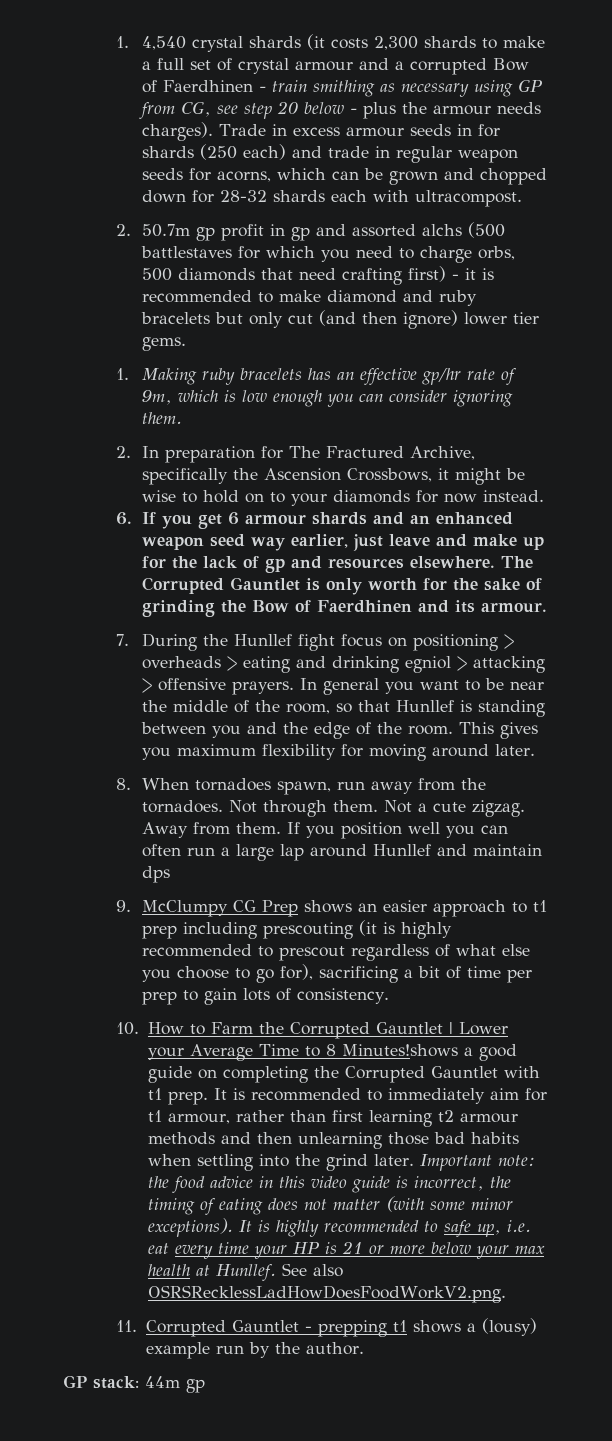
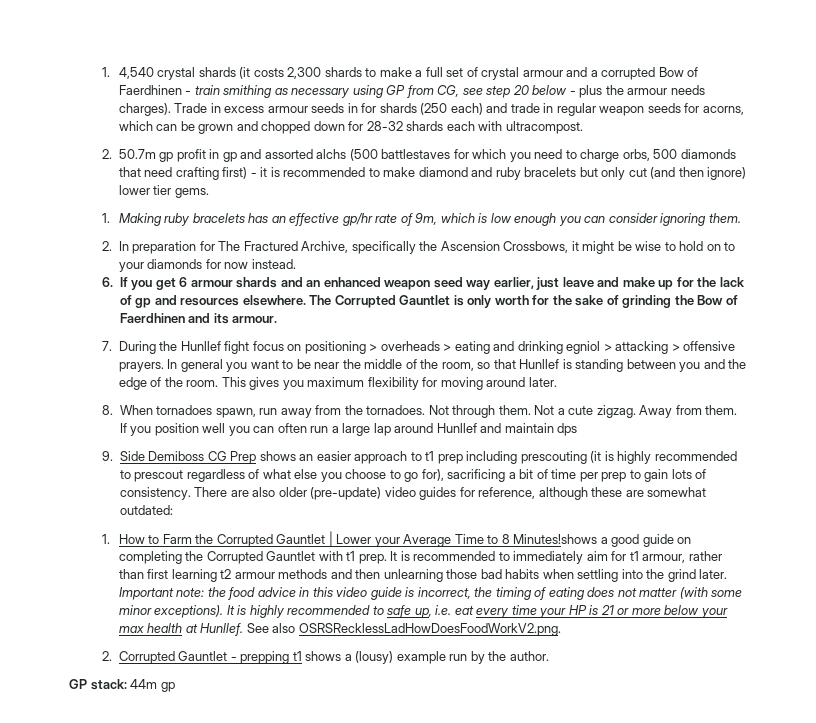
- 9. McClumpy CG Prep shows an easier approach to t1 prep including prescouting (it is highly recommended to prescout regardless of what else you choose to go for), sacrificing a bit of time per prep to gain lots of consistency.
- 10. How to Farm the Corrupted Gauntlet | Lower your Average Time to 8 Minutes!shows a good guide on completing the Corrupted Gauntlet with t1 prep.
+ 9. Side Demiboss CG Prep shows an easier approach to t1 prep including prescouting (it is highly recommended to prescout regardless of what else you choose to go for), sacrificing a bit of time per prep to gain lots of consistency. There are also older (pre-update) video guides for reference, although these are somewhat outdated:
+ 1. How to Farm the Corrupted Gauntlet | Lower your Average Time to 8 Minutes!shows a good guide on completing the Corrupted Gauntlet with t1 prep.
- 11. Corrupted Gauntlet - prepping t1 shows a (lousy) example run by the author.
+ 2. Corrupted Gauntlet - prepping t1 shows a (lousy) example run by the author.

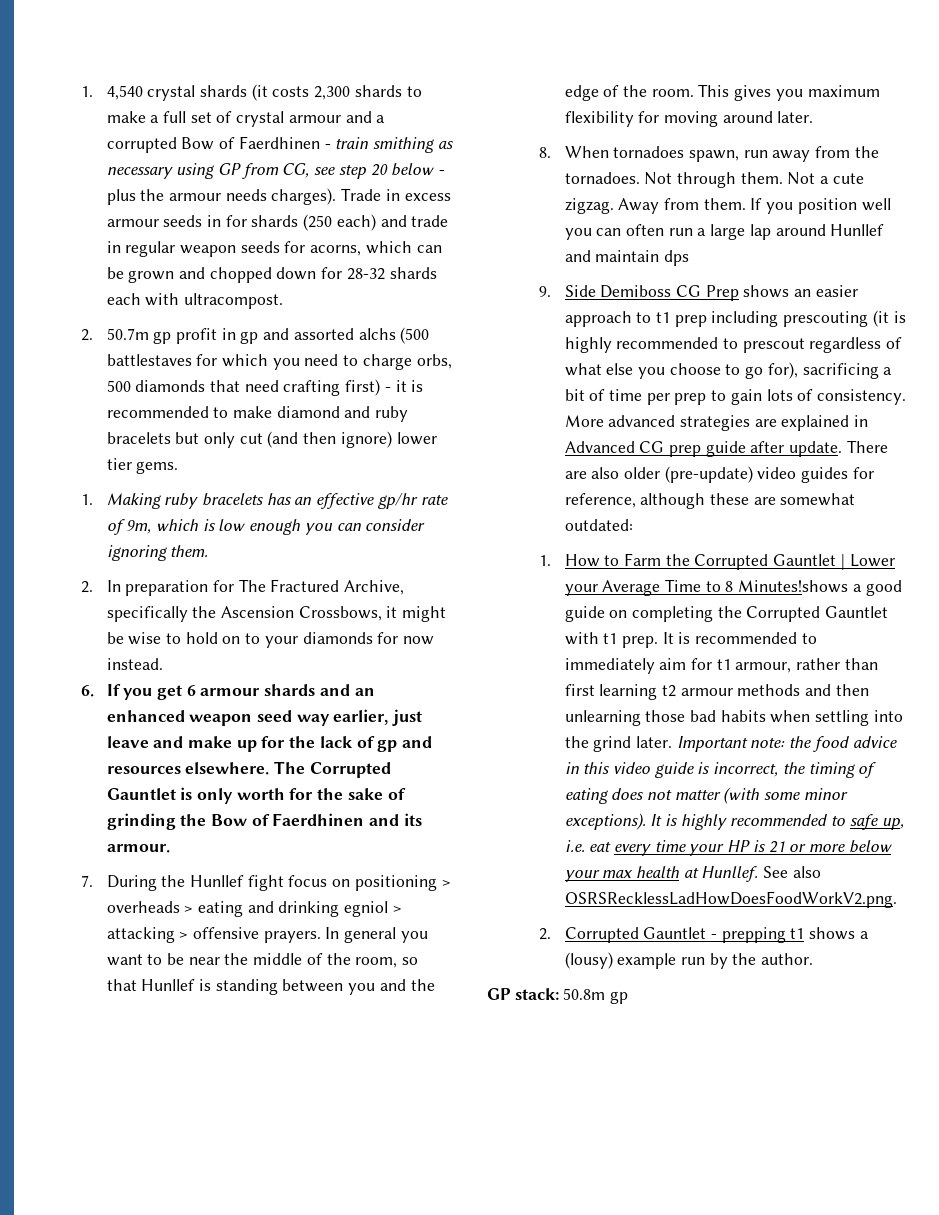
+ More advanced strategies are explained in Advanced CG prep guide after update.
- GP stack: 44m gp
+ GP stack: 50.8m gp

